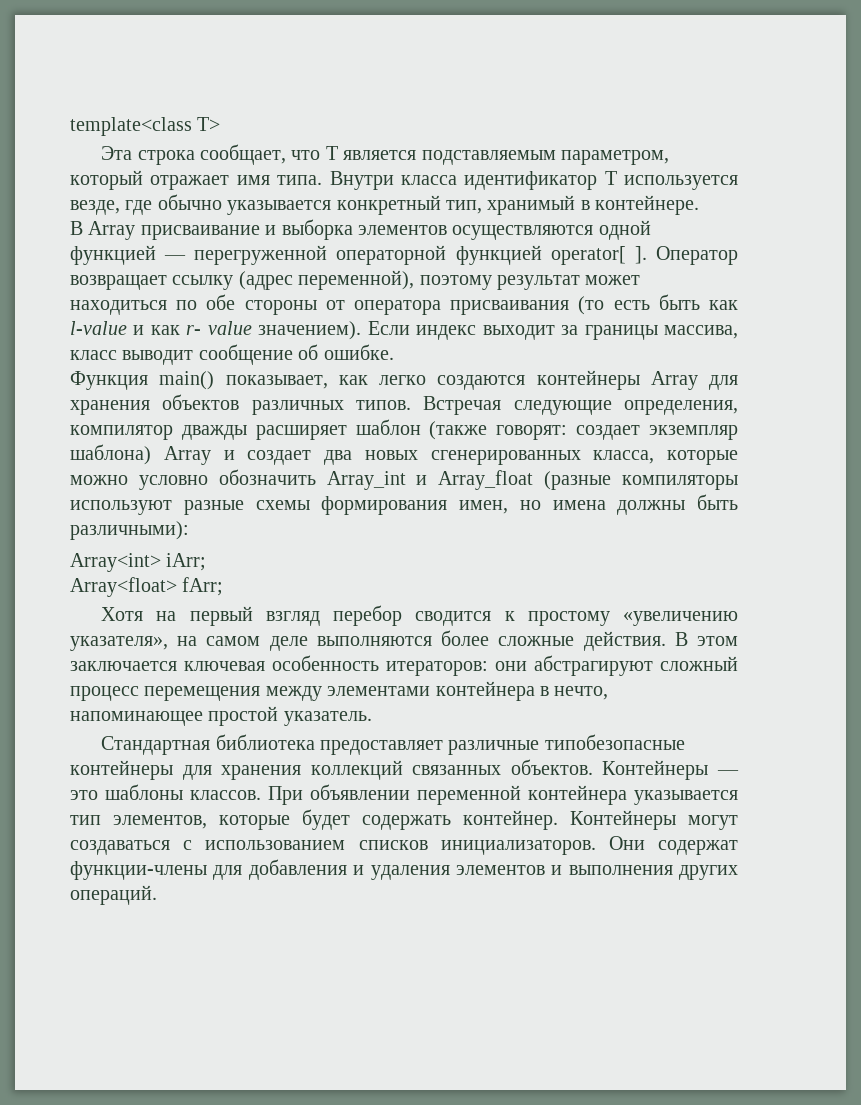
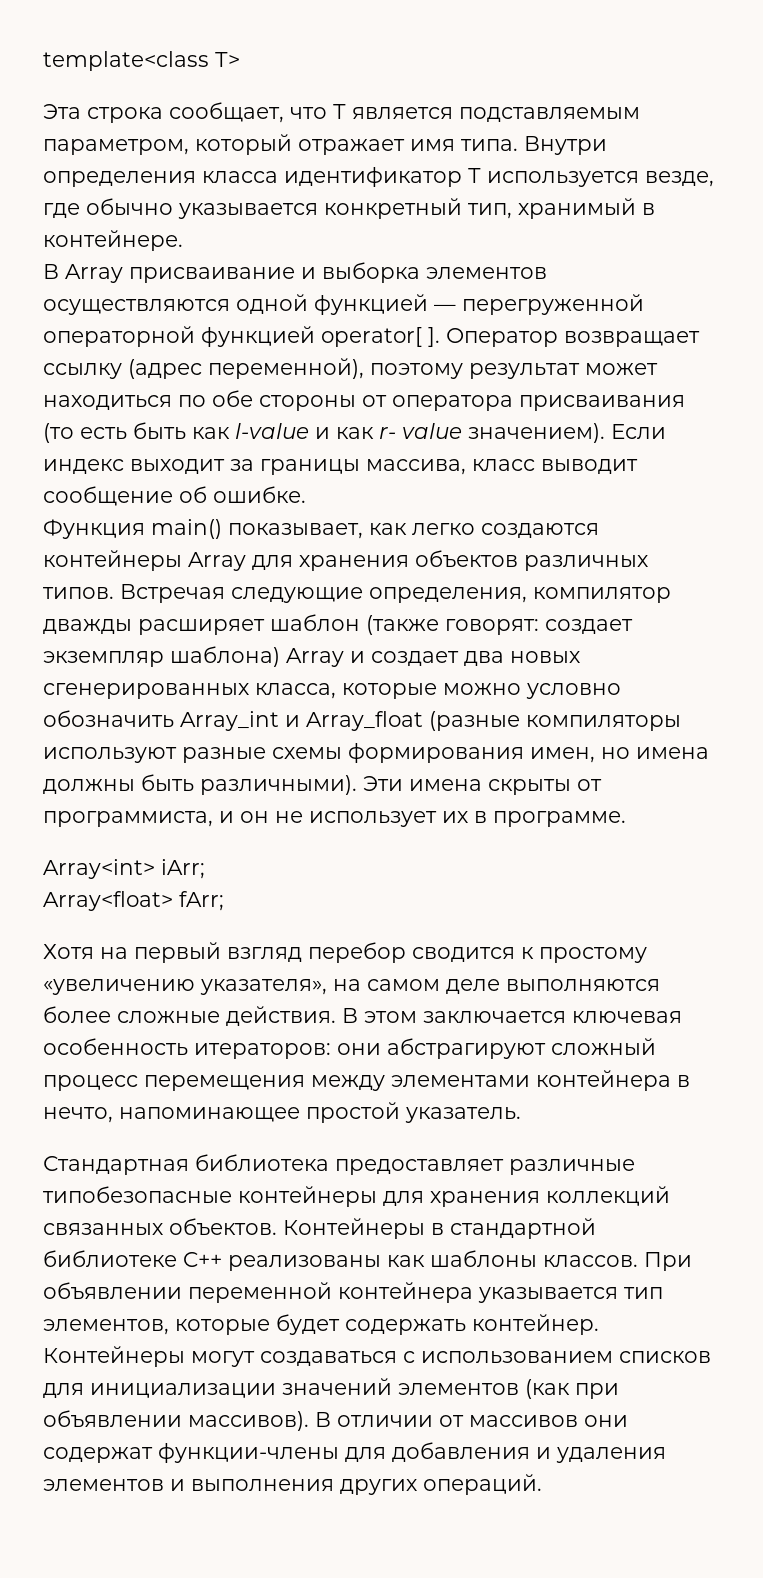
- Внутри класса идентификатор Т используется везде, где обычно указывается конкретный тип, хранимый в контейнере.
+ Внутри определения класса идентификатор Т используется везде, где обычно указывается конкретный тип, хранимый в контейнере.
- Встречая следующие определения, компилятор дважды расширяет шаблон (также говорят: создает экземпляр шаблона) Array и создает два новых сгенерированных класса, которые можно условно обозначить Array_int и Array_float (разные компиляторы используют разные схемы формирования имен, но имена должны быть различными):
+ Встречая следующие определения, компилятор дважды расширяет шаблон (также говорят: создает экземпляр шаблона) Array и создает два новых сгенерированных класса, которые можно условно обозначить Array_int и Array_float (разные компиляторы используют разные схемы формирования имен, но имена должны быть различными). Эти имена скрыты от программиста, и он не использует их в программе.
- Контейнеры — это шаблоны классов.
+ Контейнеры в стандартной библиотеке C++ реализованы как шаблоны классов.
- Контейнеры могут создаваться с использованием списков инициализаторов. Они содержат функции-члены для добавления и удаления элементов и выполнения других операций.
+ Контейнеры могут создаваться с использованием списков для инициализации значений элементов (как при объявлении массивов). В отличии от массивов они содержат функции-члены для добавления и удаления элементов и выполнения других операций.

